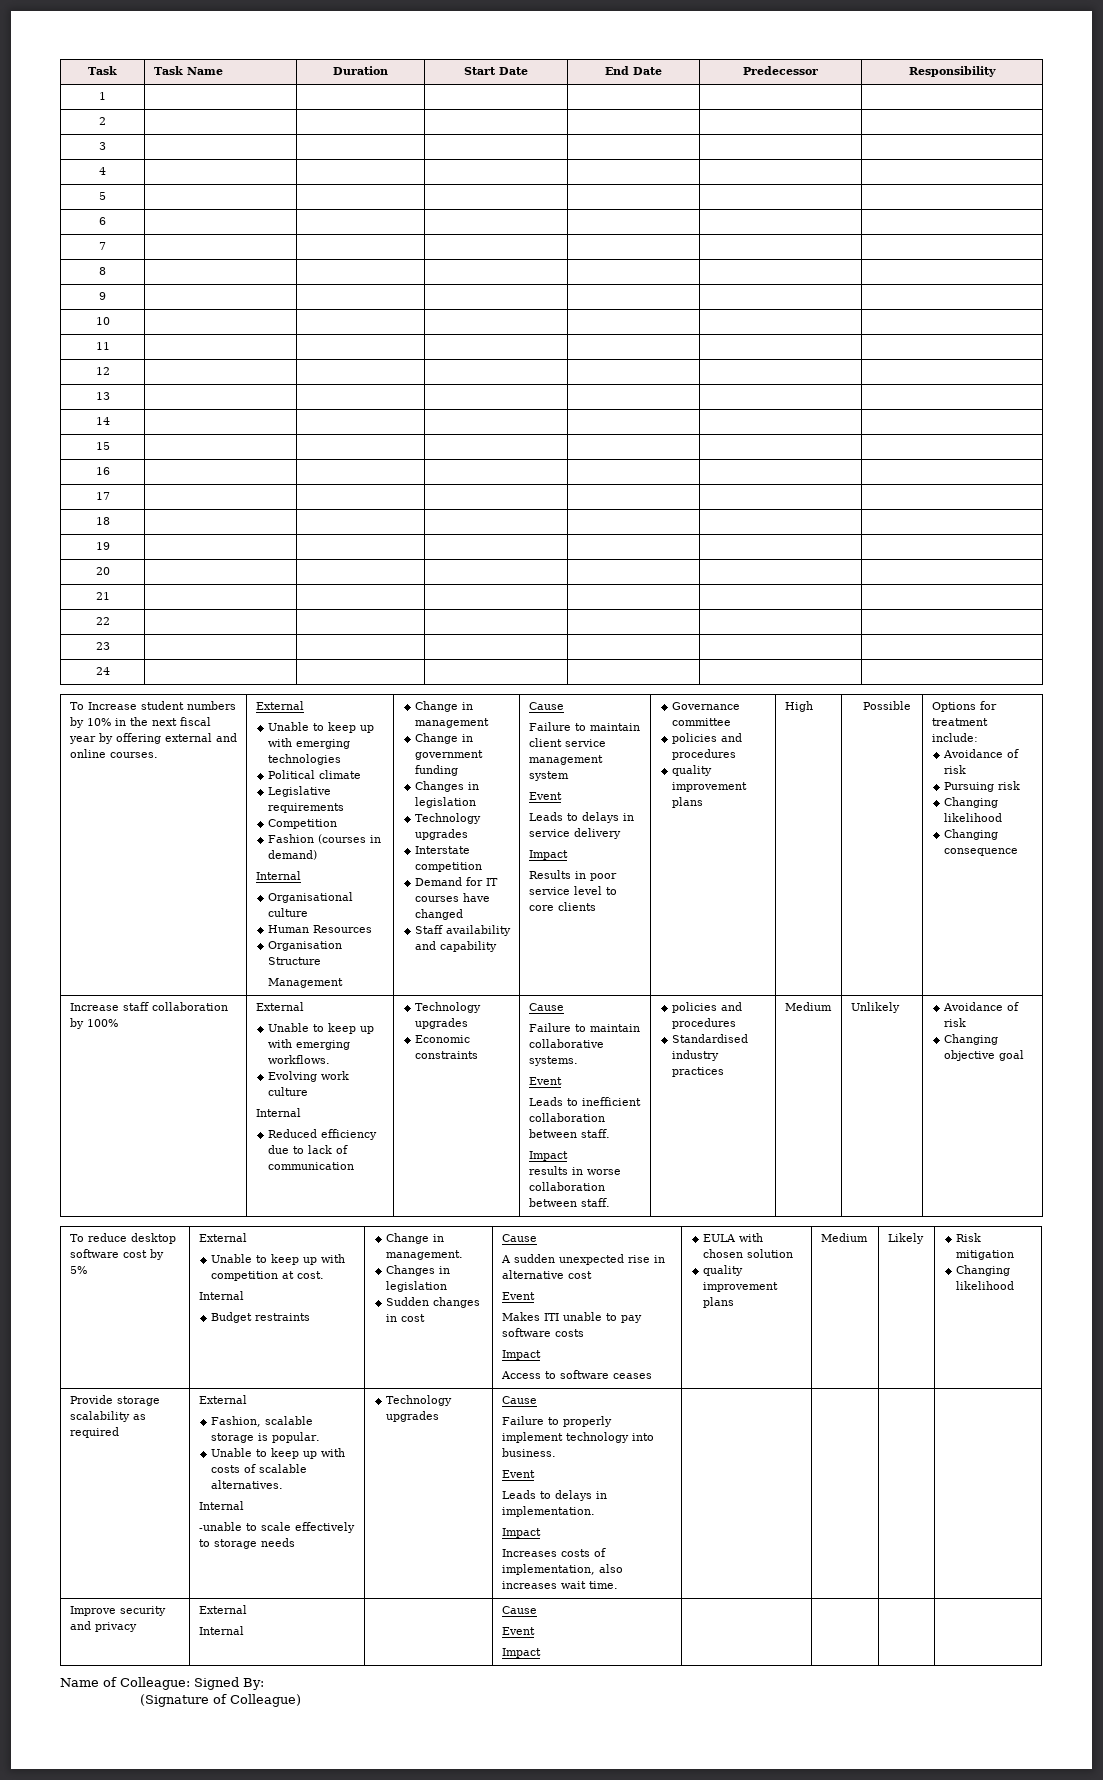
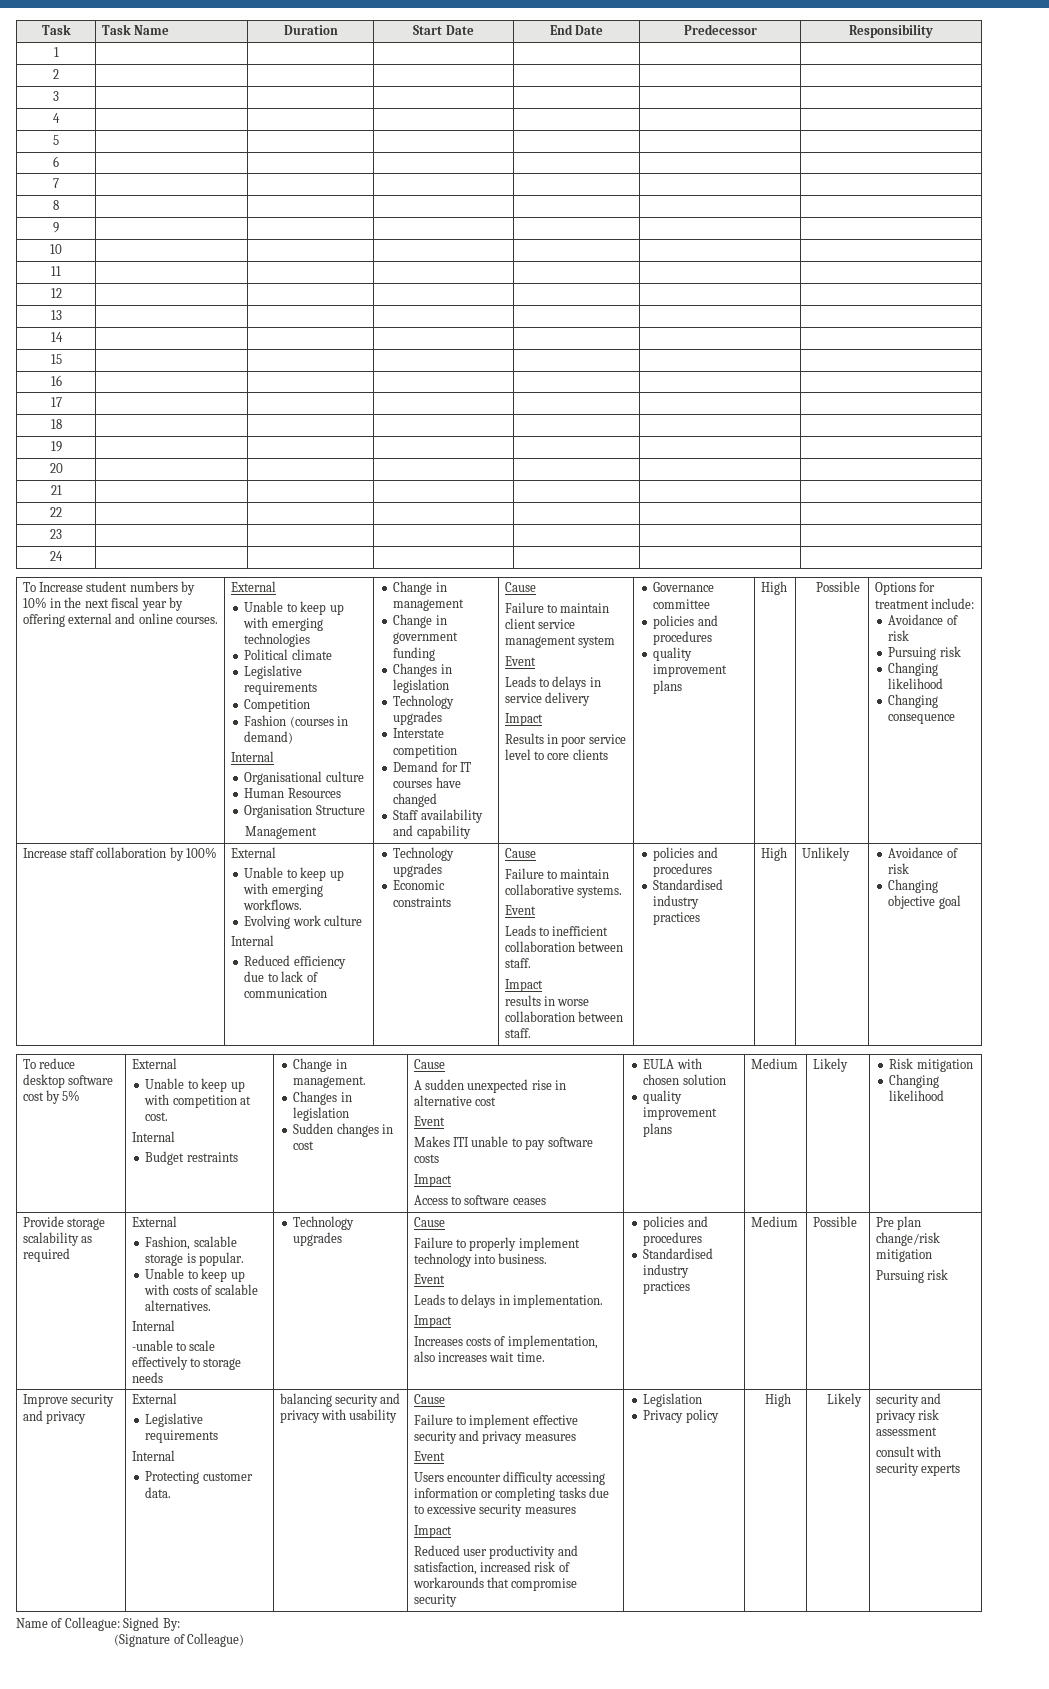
- Standardised industry practices | Medium
+ Standardised industry practices | High
- Increases costs of implementation, also increases wait time.
+ Increases costs of implementation, also increases wait time. | policies and procedures
+ Standardised industry practices | Medium | Possible | Pre plan change/risk mitigation
+ Pursuing risk
  Improve security and privacy | External
- Internal | | Cause
+ Legislative requirements
+ Internal
+ Protecting customer data. | balancing security and privacy with usability | Cause
+ Failure to implement effective security and privacy measures
  Event
+ Users encounter difficulty accessing information or completing tasks due to excessive security measures
  Impact
+ Reduced user productivity and satisfaction, increased risk of workarounds that compromise security | Legislation
+ Privacy policy | High | Likely | security and privacy risk assessment
+ consult with security experts

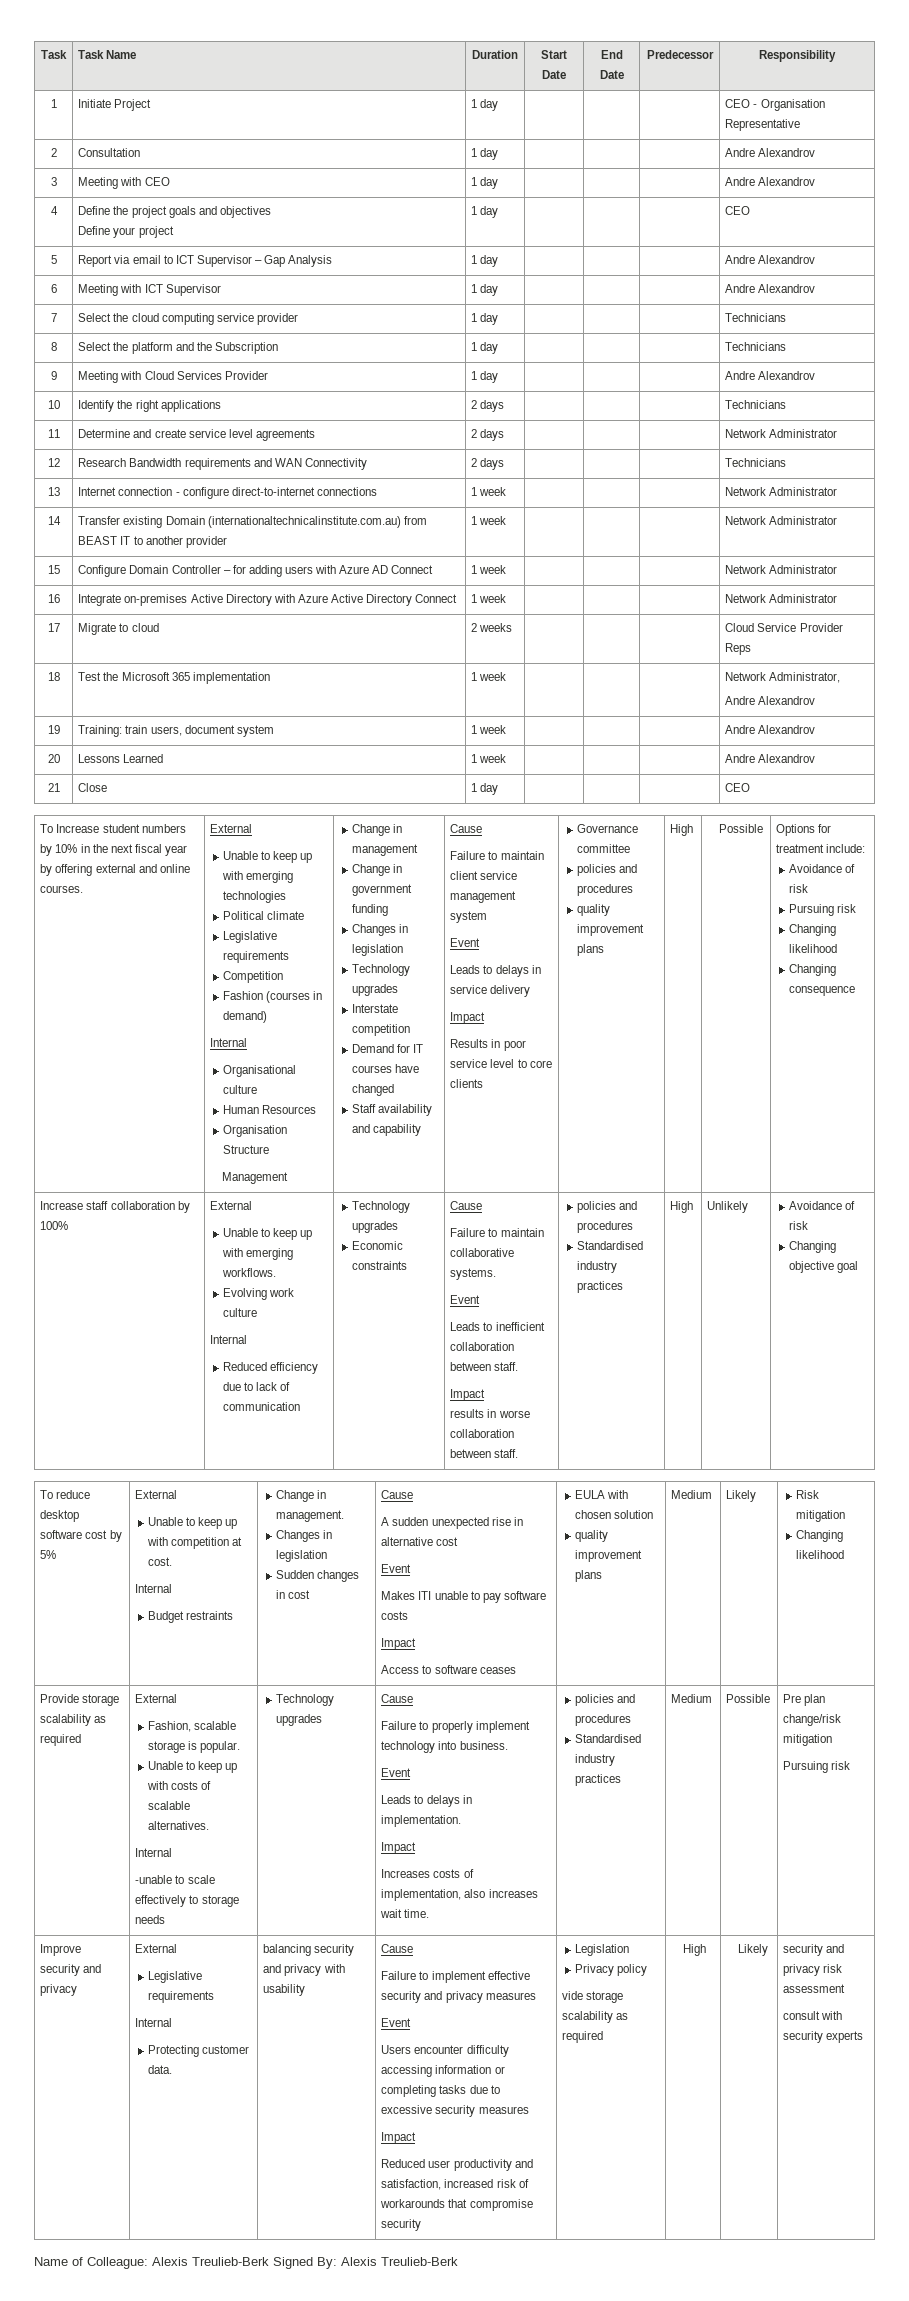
- 1 | | | | | |
- 2 | | | | | |
- 3 | | | | | |
- 4 | | | | | |
- 5 | | | | | |
- 6 | | | | | |
- 7 | | | | | |
- 8 | | | | | |
- 9 | | | | | |
- 10 | | | | | |
- 11 | | | | | |
- 12 | | | | | |
- 13 | | | | | |
- 14 | | | | | |
- 15 | | | | | |
- 16 | | | | | |
- 17 | | | | | |
- 18 | | | | | |
- 19 | | | | | |
- 20 | | | | | |
- 21 | | | | | |
- 22 | | | | | |
- 23 | | | | | |
- 24 | | | | | |
+ 1 | Initiate Project | 1 day | | | | CEO - Organisation Representative
+ 2 | Consultation | 1 day | | | | Andre Alexandrov
+ 3 | Meeting with CEO | 1 day | | | | Andre Alexandrov
+ 4 | Define the project goals and objectives
+ Define your project | 1 day | | | | CEO
+ 5 | Report via email to ICT Supervisor – Gap Analysis | 1 day | | | | Andre Alexandrov
+ 6 | Meeting with ICT Supervisor | 1 day | | | | Andre Alexandrov
+ 7 | Select the cloud computing service provider | 1 day | | | | Technicians
+ 8 | Select the platform and the Subscription | 1 day | | | | Technicians
+ 9 | Meeting with Cloud Services Provider | 1 day | | | | Andre Alexandrov
+ 10 | Identify the right applications | 2 days | | | | Technicians
+ 11 | Determine and create service level agreements | 2 days | | | | Network Administrator
+ 12 | Research Bandwidth requirements and WAN Connectivity | 2 days | | | | Technicians
+ 13 | Internet connection - configure direct-to-internet connections | 1 week | | | | Network Administrator
+ 14 | Transfer existing Domain (internationaltechnicalinstitute.com.au) from BEAST IT to another provider | 1 week | | | | Network Administrator
+ 15 | Configure Domain Controller – for adding users with Azure AD Connect | 1 week | | | | Network Administrator
+ 16 | Integrate on-premises Active Directory with Azure Active Directory Connect | 1 week | | | | Network Administrator
+ 17 | Migrate to cloud | 2 weeks | | | | Cloud Service Provider Reps
+ 18 | Test the Microsoft 365 implementation | 1 week | | | | Network Administrator,
+ Andre Alexandrov
+ 19 | Training: train users, document system | 1 week | | | | Andre Alexandrov
+ 20 | Lessons Learned | 1 week | | | | Andre Alexandrov
+ 21 | Close | 1 day | | | | CEO
+ vide storage scalability as required
- Name of Colleague: Signed By:
- (Signature of Colleague)
+ Name of Colleague: Alexis Treulieb-Berk Signed By: Alexis Treulieb-Berk

